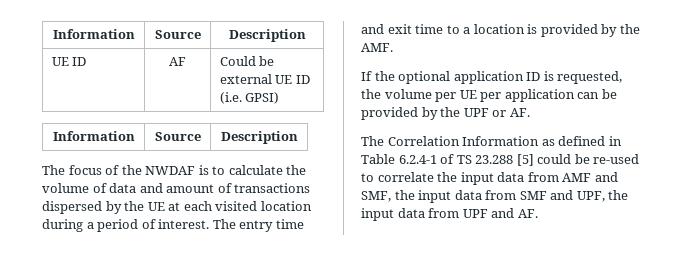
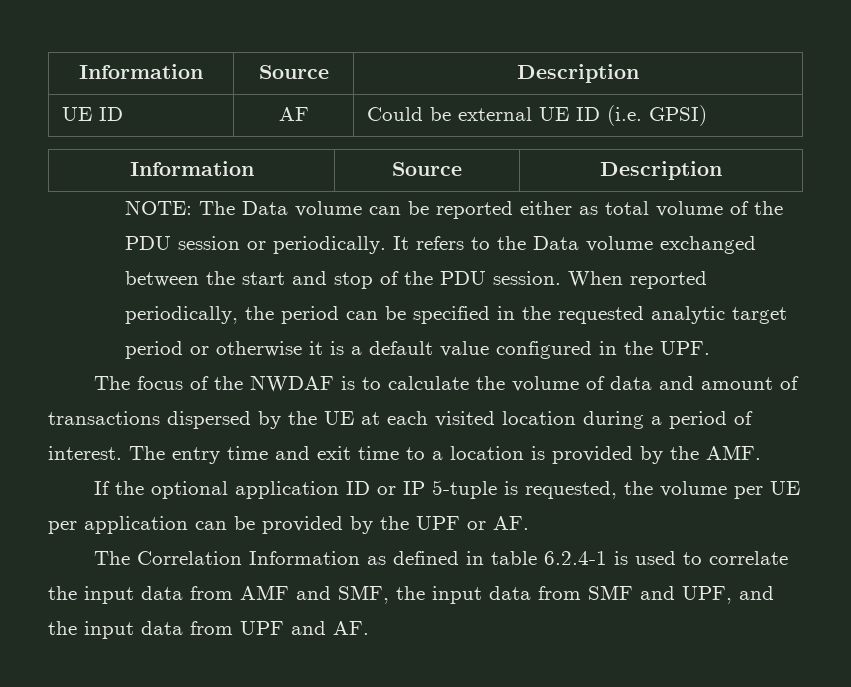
+ NOTE: The Data volume can be reported either as total volume of the PDU session or periodically. It refers to the Data volume exchanged between the start and stop of the PDU session. When reported periodically, the period can be specified in the requested analytic target period or otherwise it is a default value configured in the UPF.
- If the optional application ID is requested, the volume per UE per application can be provided by the UPF or AF.
+ If the optional application ID or IP 5-tuple is requested, the volume per UE per application can be provided by the UPF or AF.
- The Correlation Information as defined in Table 6.2.4-1 of TS 23.288 [5] could be re-used to correlate the input data from AMF and SMF, the input data from SMF and UPF, the input data from UPF and AF.
+ The Correlation Information as defined in table 6.2.4-1 is used to correlate the input data from AMF and SMF, the input data from SMF and UPF, and the input data from UPF and AF.

